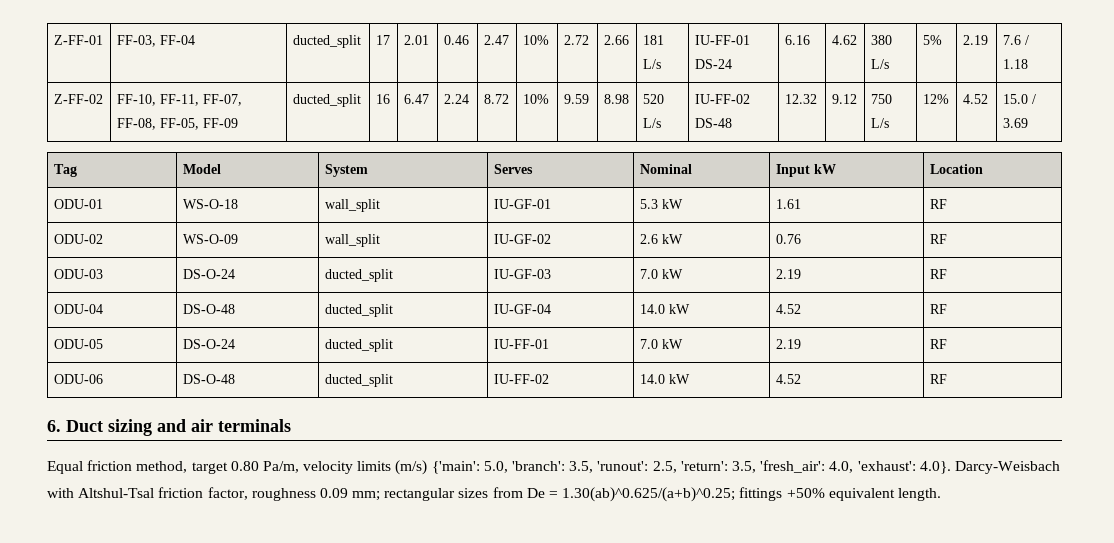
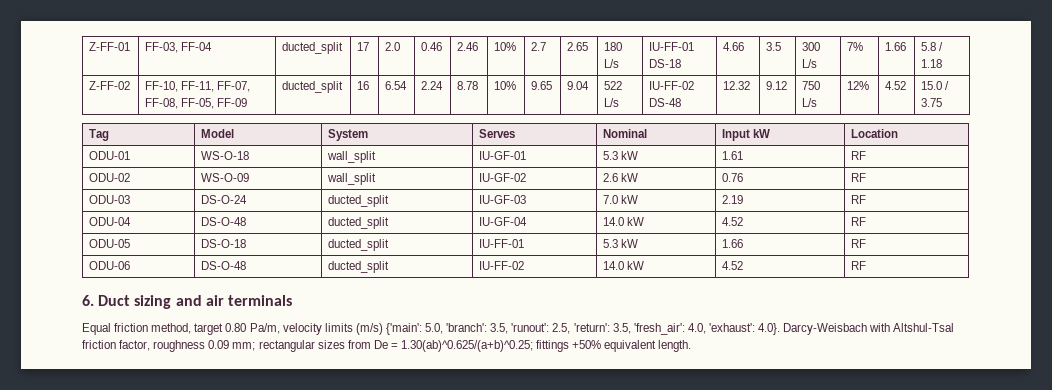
- Z-FF-01 | FF-03, FF-04 | ducted_split | 17 | 2.01 | 0.46 | 2.47 | 10% | 2.72 | 2.66 | 181 L/s | IU-FF-01 DS-24 | 6.16 | 4.62 | 380 L/s | 5% | 2.19 | 7.6 / 1.18
+ Z-FF-01 | FF-03, FF-04 | ducted_split | 17 | 2.0 | 0.46 | 2.46 | 10% | 2.7 | 2.65 | 180 L/s | IU-FF-01 DS-18 | 4.66 | 3.5 | 300 L/s | 7% | 1.66 | 5.8 / 1.18
- Z-FF-02 | FF-10, FF-11, FF-07, FF-08, FF-05, FF-09 | ducted_split | 16 | 6.47 | 2.24 | 8.72 | 10% | 9.59 | 8.98 | 520 L/s | IU-FF-02 DS-48 | 12.32 | 9.12 | 750 L/s | 12% | 4.52 | 15.0 / 3.69
+ Z-FF-02 | FF-10, FF-11, FF-07, FF-08, FF-05, FF-09 | ducted_split | 16 | 6.54 | 2.24 | 8.78 | 10% | 9.65 | 9.04 | 522 L/s | IU-FF-02 DS-48 | 12.32 | 9.12 | 750 L/s | 12% | 4.52 | 15.0 / 3.75
- ODU-05 | DS-O-24 | ducted_split | IU-FF-01 | 7.0 kW | 2.19 | RF
+ ODU-05 | DS-O-18 | ducted_split | IU-FF-01 | 5.3 kW | 1.66 | RF

